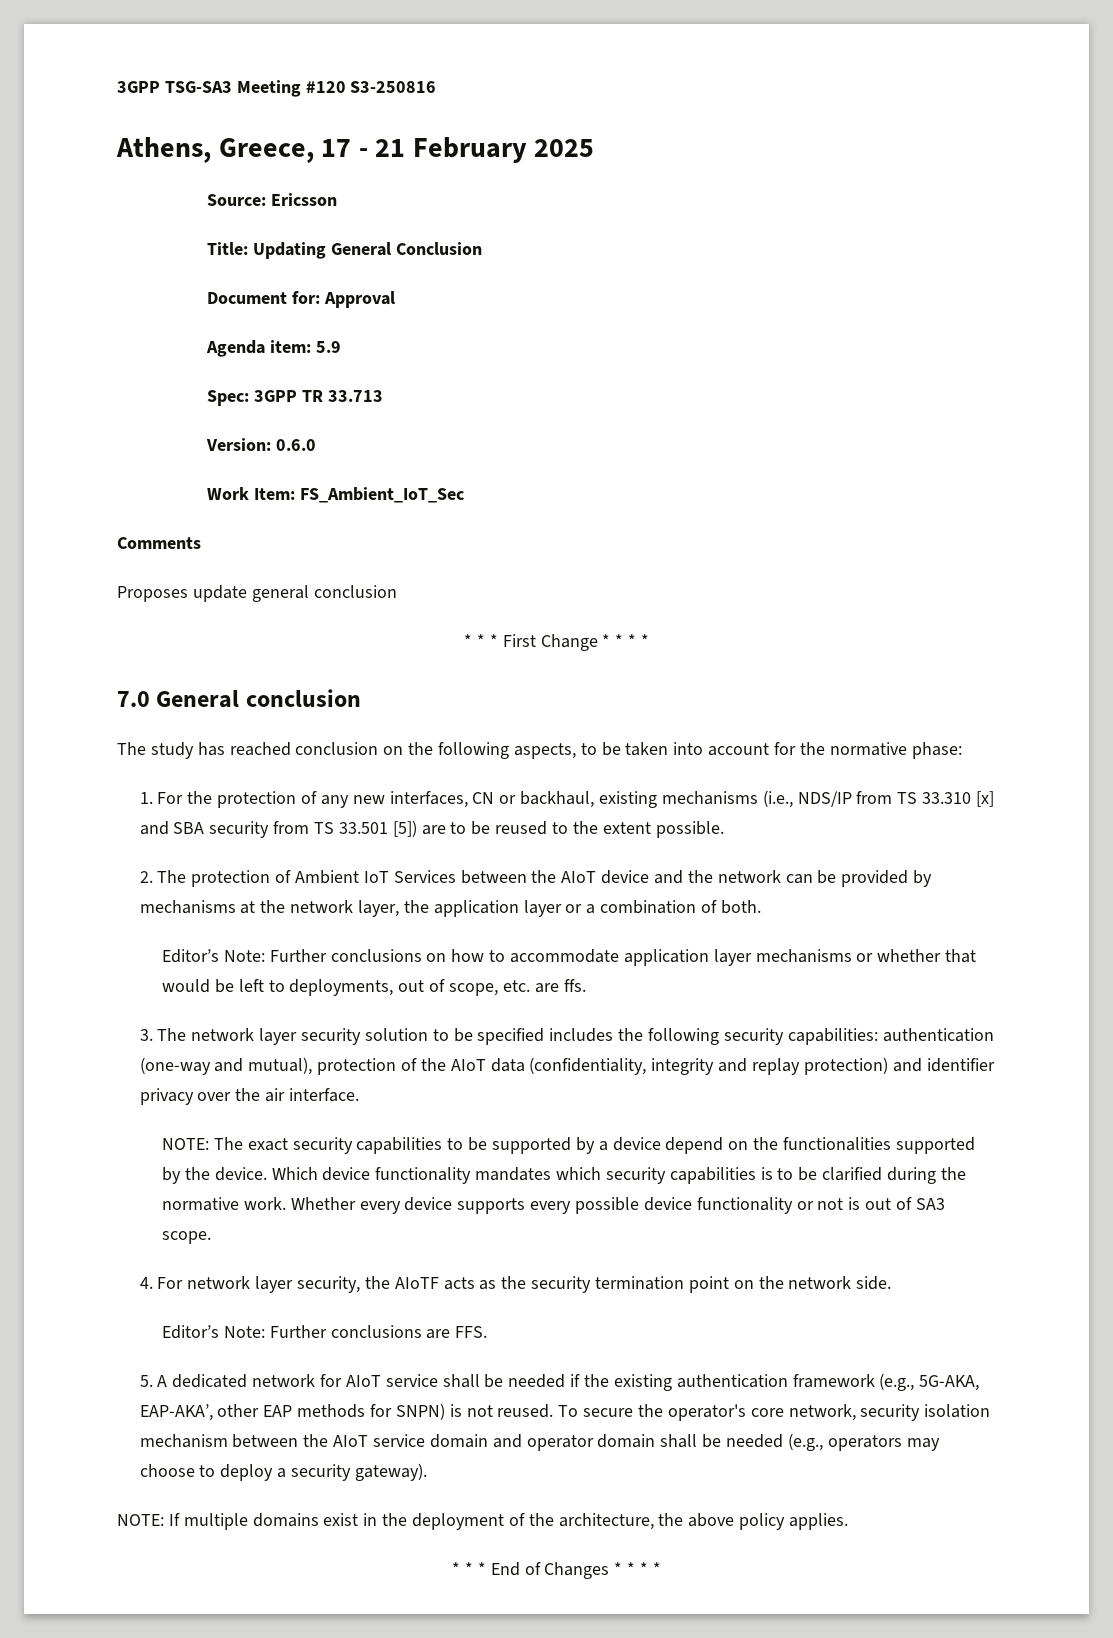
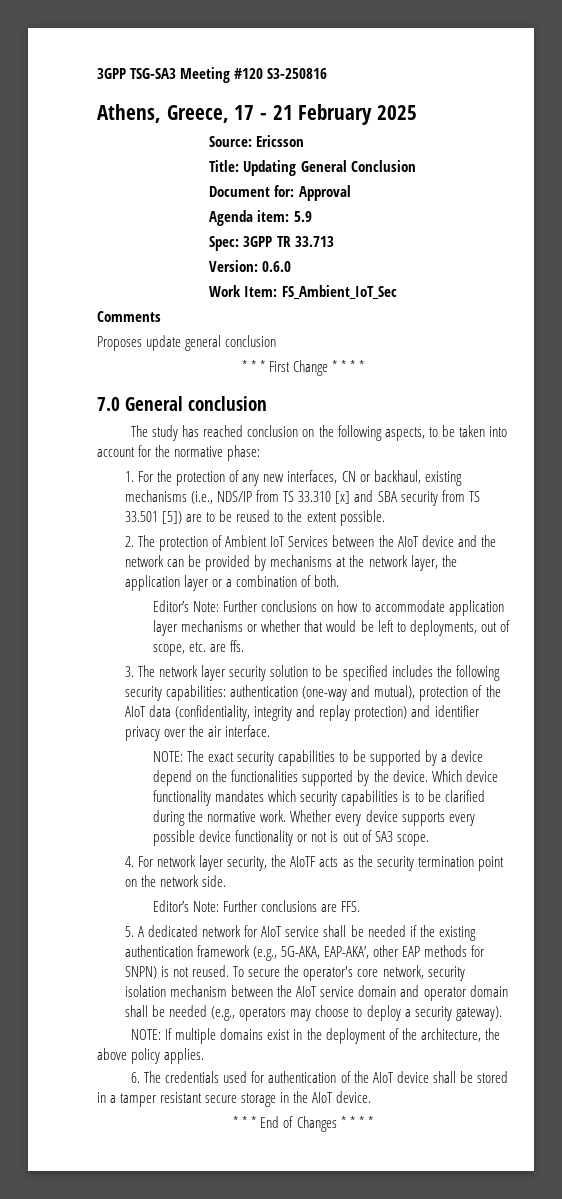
+ 6. The credentials used for authentication of the AIoT device shall be stored in a tamper resistant secure storage in the AIoT device.

